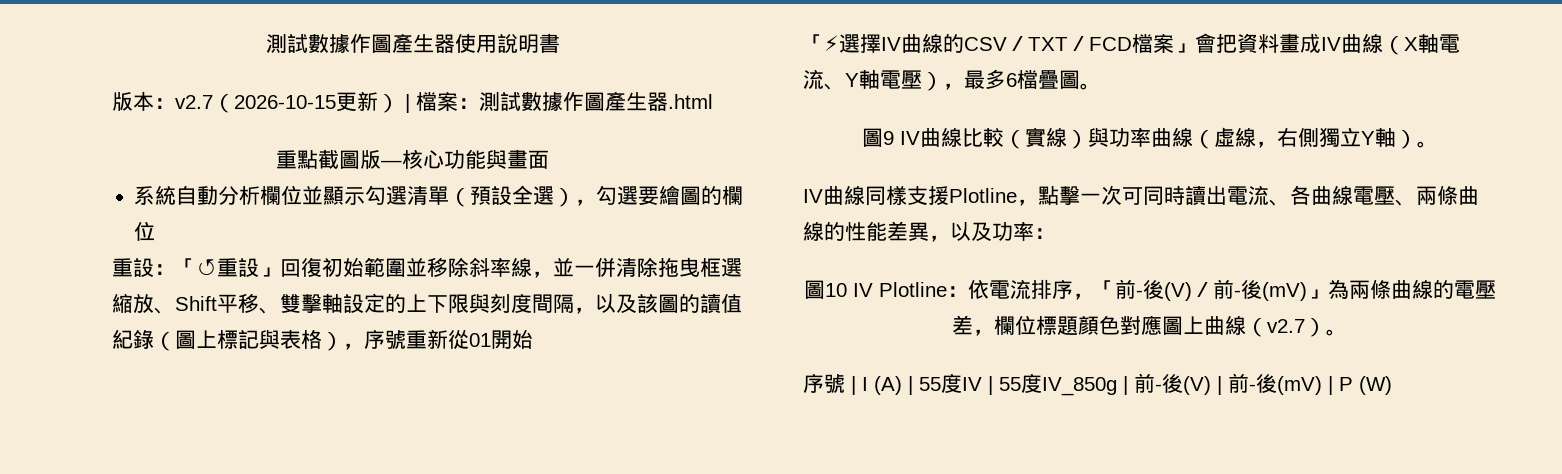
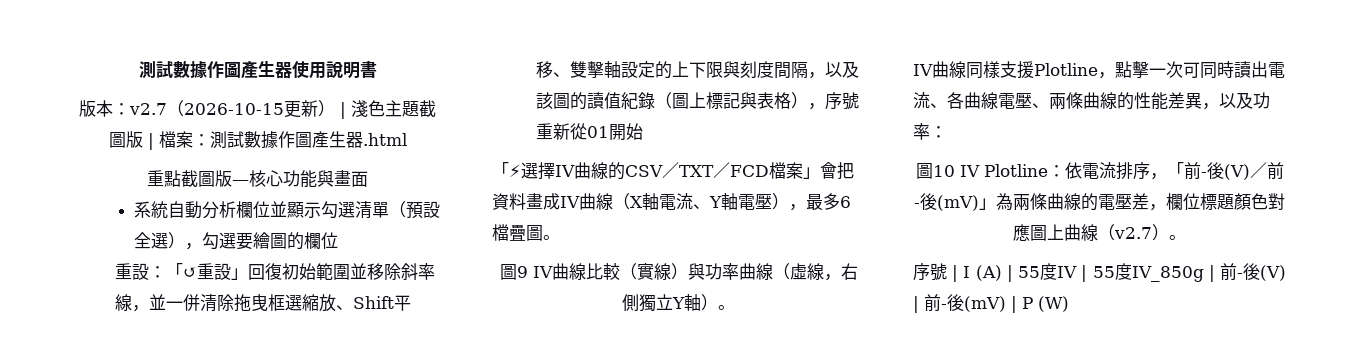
- 版本：v2.7（2026-10-15更新） | 檔案：測試數據作圖產生器.html
+ 版本：v2.7（2026-10-15更新） | 淺色主題截圖版 | 檔案：測試數據作圖產生器.html

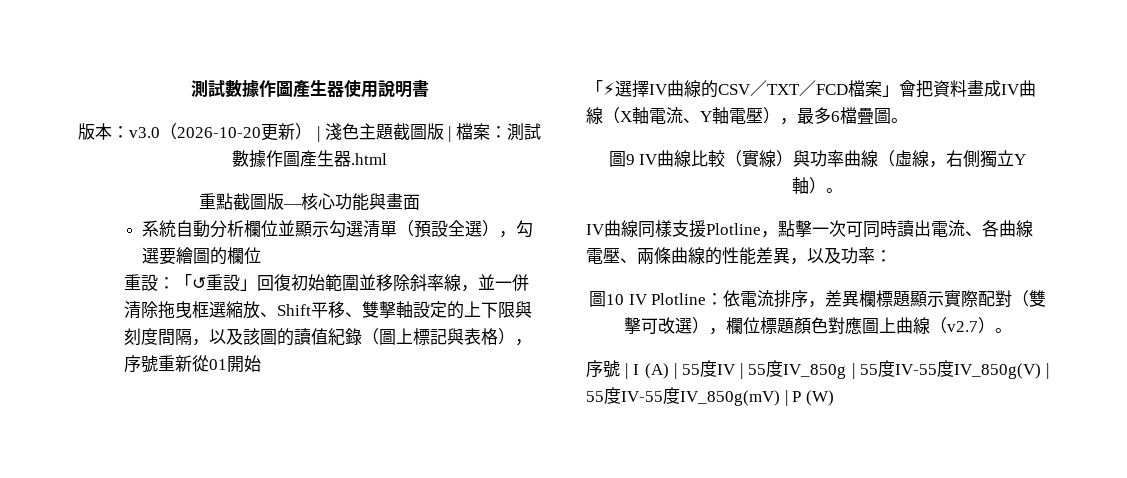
- 版本：v2.7（2026-10-15更新） | 淺色主題截圖版 | 檔案：測試數據作圖產生器.html
+ 版本：v3.0（2026-10-20更新） | 淺色主題截圖版 | 檔案：測試數據作圖產生器.html
- 圖10 IV Plotline：依電流排序，「前-後(V)／前-後(mV)」為兩條曲線的電壓差，欄位標題顏色對應圖上曲線（v2.7）。
+ 圖10 IV Plotline：依電流排序，差異欄標題顯示實際配對（雙擊可改選），欄位標題顏色對應圖上曲線（v2.7）。
- 序號 | I (A) | 55度IV | 55度IV_850g | 前-後(V) | 前-後(mV) | P (W)
+ 序號 | I (A) | 55度IV | 55度IV_850g | 55度IV-55度IV_850g(V) | 55度IV-55度IV_850g(mV) | P (W)

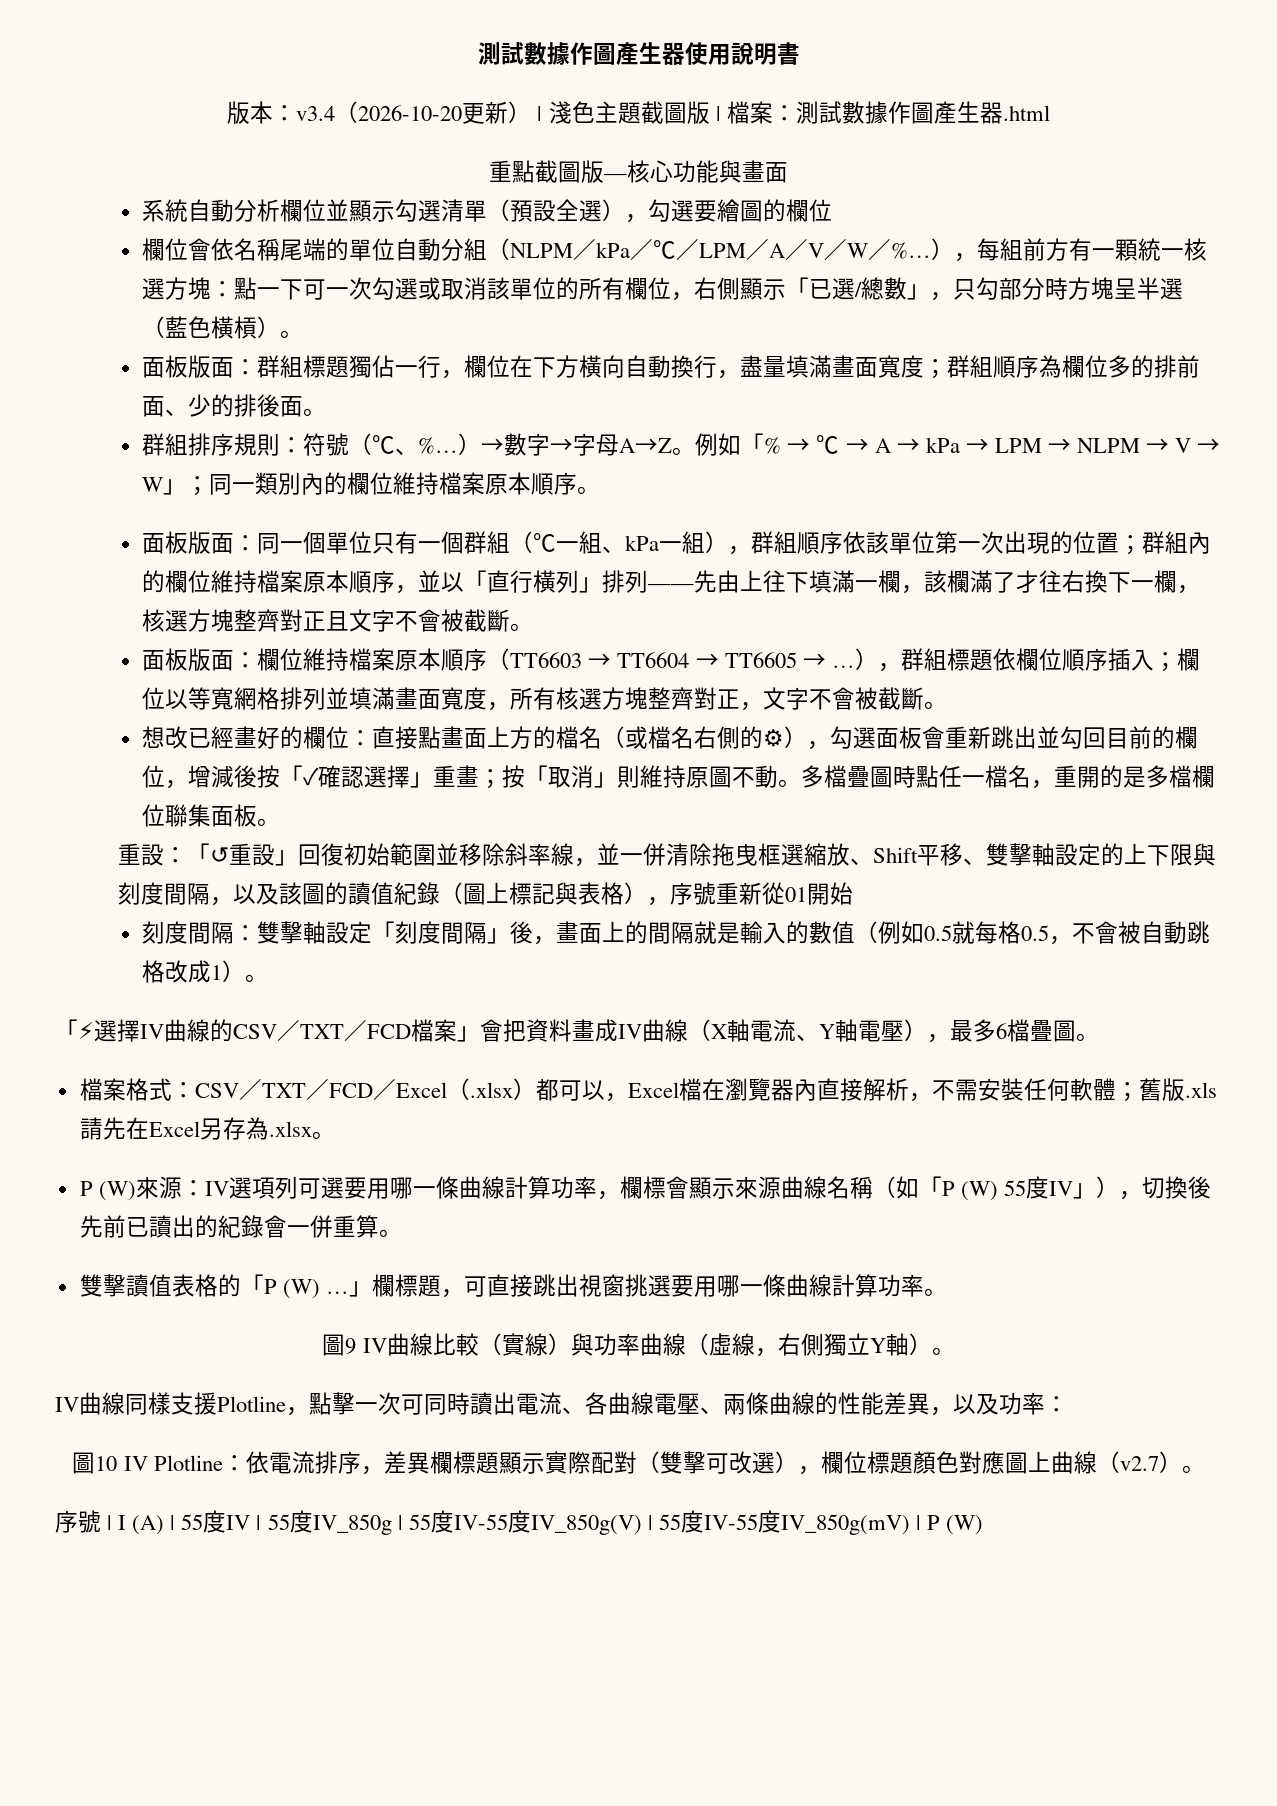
- 版本：v3.0（2026-10-20更新） | 淺色主題截圖版 | 檔案：測試數據作圖產生器.html
+ 版本：v3.4（2026-10-20更新） | 淺色主題截圖版 | 檔案：測試數據作圖產生器.html
+ 欄位會依名稱尾端的單位自動分組（NLPM／kPa／℃／LPM／A／V／W／%…），每組前方有一顆統一核選方塊：點一下可一次勾選或取消該單位的所有欄位，右側顯示「已選/總數」，只勾部分時方塊呈半選（藍色橫槓）。
+ 面板版面：群組標題獨佔一行，欄位在下方橫向自動換行，盡量填滿畫面寬度；群組順序為欄位多的排前面、少的排後面。
+ 群組排序規則：符號（℃、%…）→數字→字母A→Z。例如「% → ℃ → A → kPa → LPM → NLPM → V → W」；同一類別內的欄位維持檔案原本順序。
+ 面板版面：同一個單位只有一個群組（℃一組、kPa一組），群組順序依該單位第一次出現的位置；群組內的欄位維持檔案原本順序，並以「直行橫列」排列——先由上往下填滿一欄，該欄滿了才往右換下一欄，核選方塊整齊對正且文字不會被截斷。
+ 面板版面：欄位維持檔案原本順序（TT6603 → TT6604 → TT6605 → …），群組標題依欄位順序插入；欄位以等寬網格排列並填滿畫面寬度，所有核選方塊整齊對正，文字不會被截斷。
+ 想改已經畫好的欄位：直接點畫面上方的檔名（或檔名右側的⚙），勾選面板會重新跳出並勾回目前的欄位，增減後按「✓確認選擇」重畫；按「取消」則維持原圖不動。多檔疊圖時點任一檔名，重開的是多檔欄位聯集面板。
+ 刻度間隔：雙擊軸設定「刻度間隔」後，畫面上的間隔就是輸入的數值（例如0.5就每格0.5，不會被自動跳格改成1）。
+ 檔案格式：CSV／TXT／FCD／Excel（.xlsx）都可以，Excel檔在瀏覽器內直接解析，不需安裝任何軟體；舊版.xls請先在Excel另存為.xlsx。
+ P (W)來源：IV選項列可選要用哪一條曲線計算功率，欄標會顯示來源曲線名稱（如「P (W) 55度IV」），切換後先前已讀出的紀錄會一併重算。
+ 雙擊讀值表格的「P (W) …」欄標題，可直接跳出視窗挑選要用哪一條曲線計算功率。

